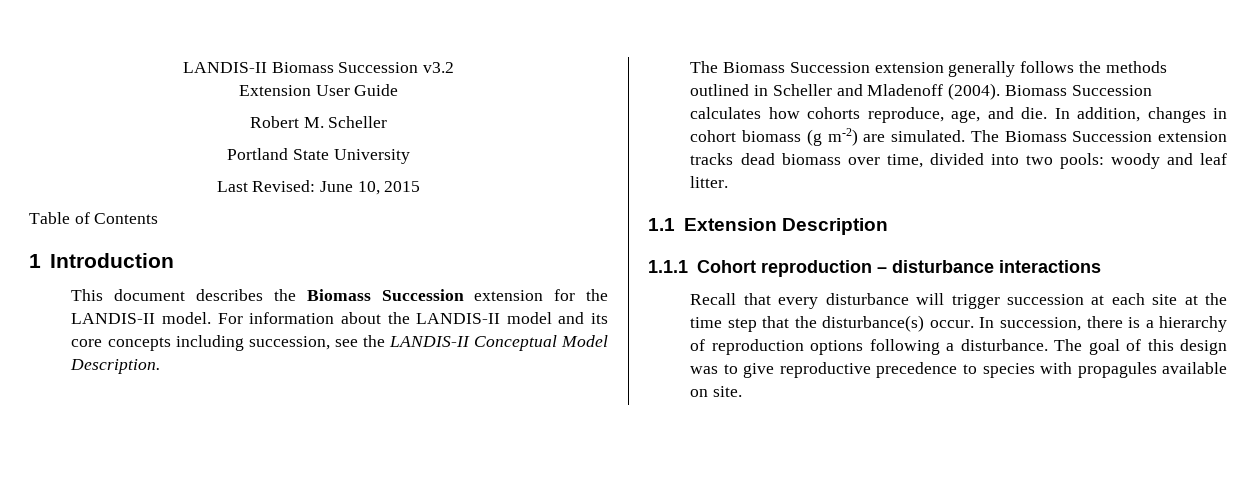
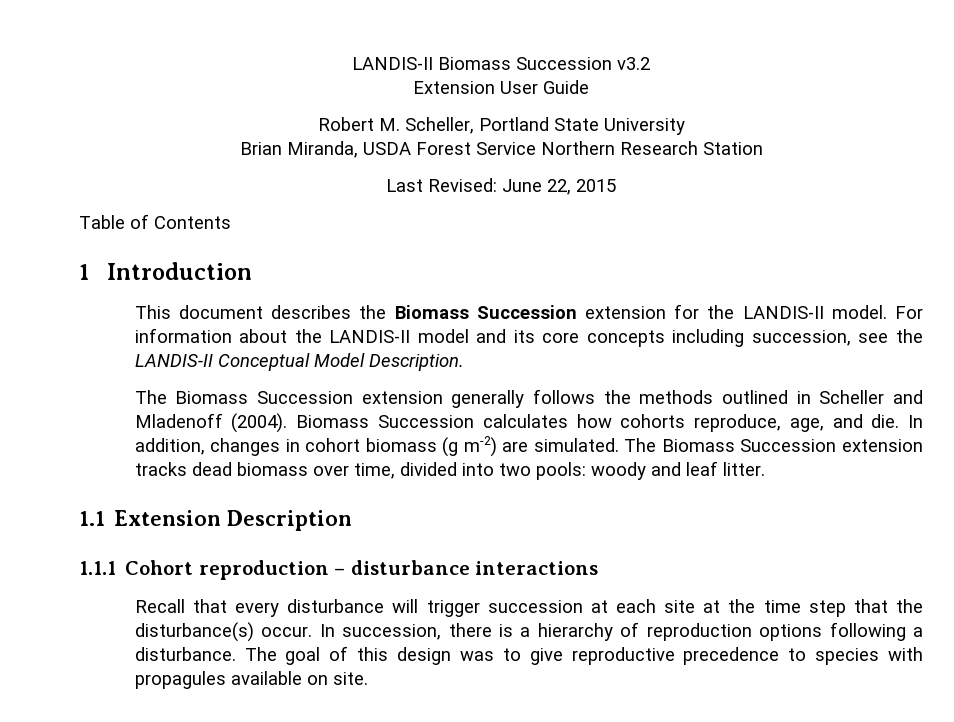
- Robert M. Scheller
- Portland State University
+ Robert M. Scheller, Portland State University
+ Brian Miranda, USDA Forest Service Northern Research Station
- Last Revised: June 10, 2015
+ Last Revised: June 22, 2015

